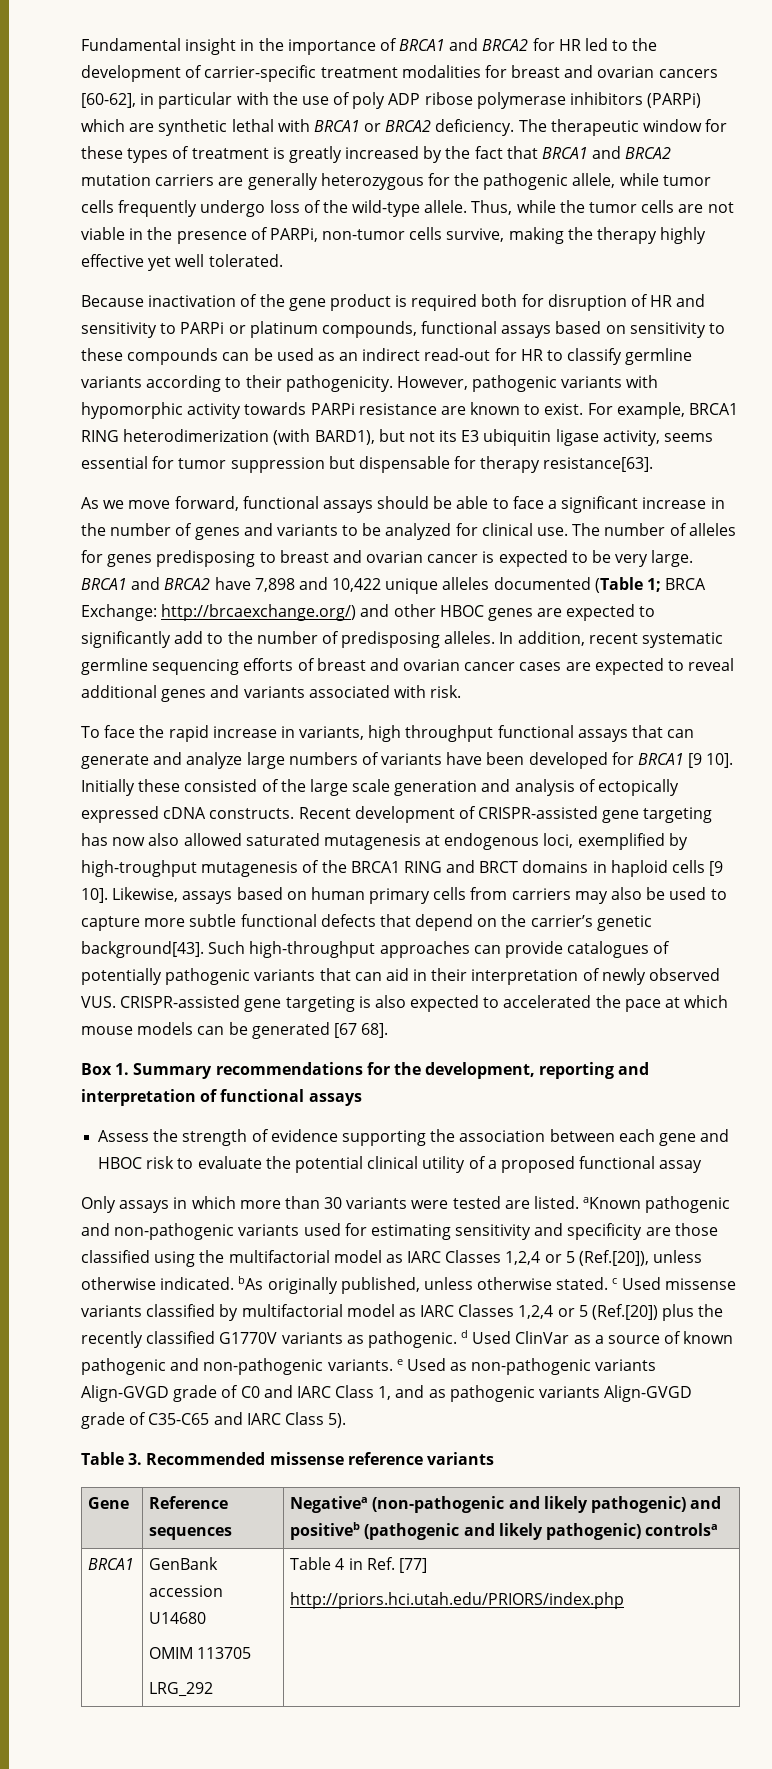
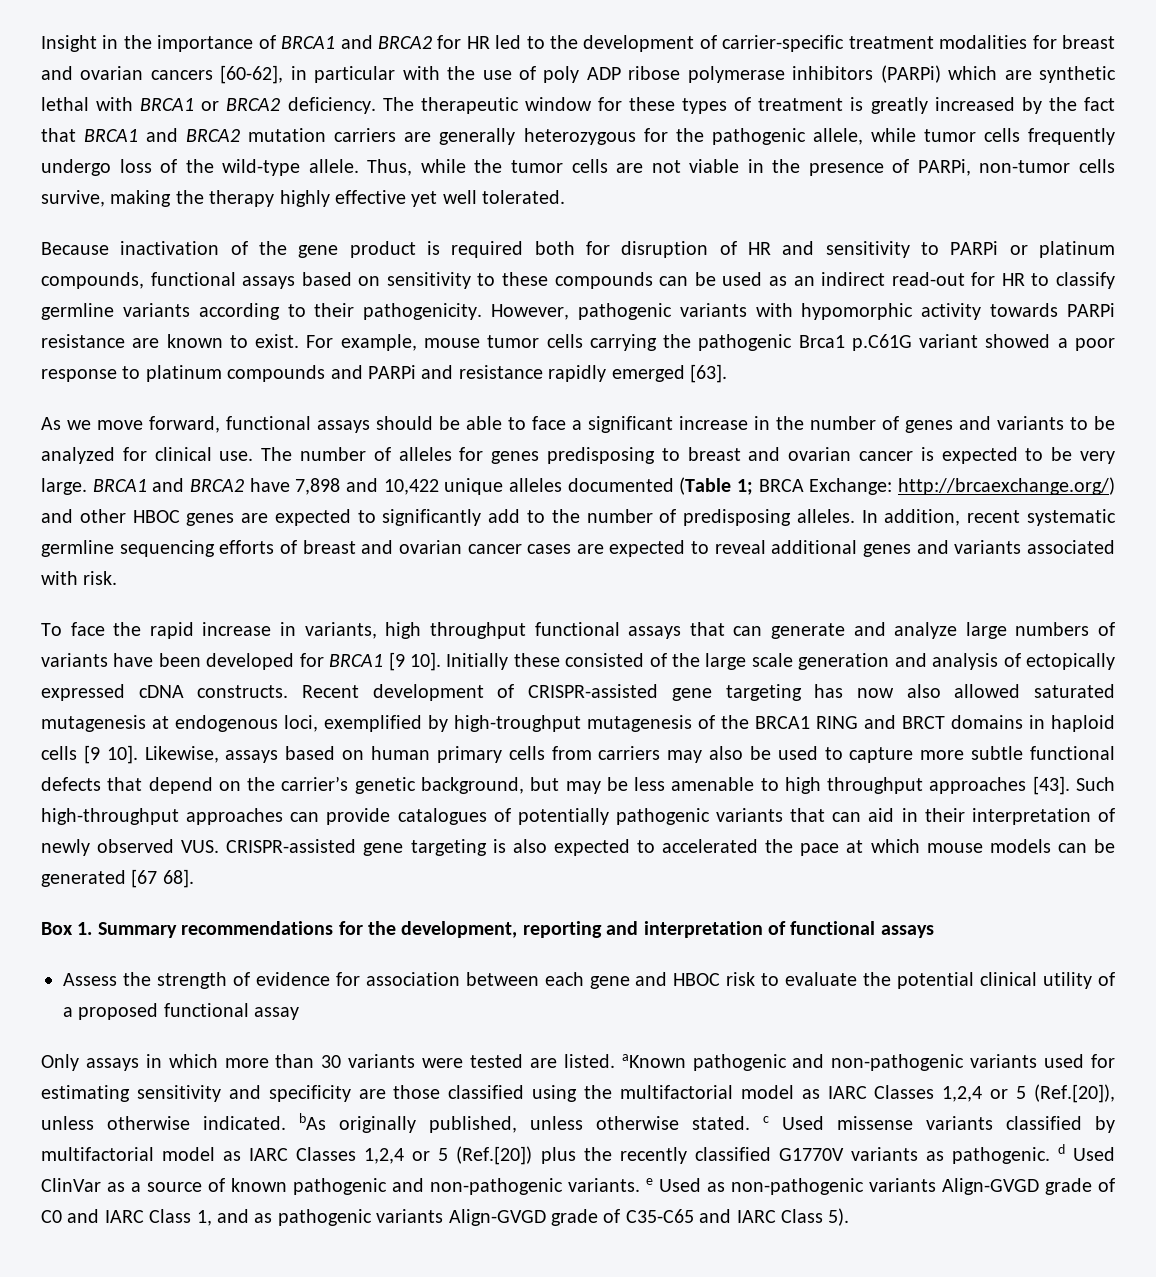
- Fundamental insight in the importance of BRCA1 and BRCA2 for HR led to the development of carrier-specific treatment modalities for breast and ovarian cancers [60-62], in particular with the use of poly ADP ribose polymerase inhibitors (PARPi) which are synthetic lethal with BRCA1 or BRCA2 deficiency.
+ Insight in the importance of BRCA1 and BRCA2 for HR led to the development of carrier-specific treatment modalities for breast and ovarian cancers [60-62], in particular with the use of poly ADP ribose polymerase inhibitors (PARPi) which are synthetic lethal with BRCA1 or BRCA2 deficiency.
- For example, BRCA1 RING heterodimerization (with BARD1), but not its E3 ubiquitin ligase activity, seems essential for tumor suppression but dispensable for therapy resistance[63].
+ For example, mouse tumor cells carrying the pathogenic Brca1 p.C61G variant showed a poor response to platinum compounds and PARPi and resistance rapidly emerged [63].
- Likewise, assays based on human primary cells from carriers may also be used to capture more subtle functional defects that depend on the carrier’s genetic background[43].
+ Likewise, assays based on human primary cells from carriers may also be used to capture more subtle functional defects that depend on the carrier’s genetic background, but may be less amenable to high throughput approaches [43].
- Assess the strength of evidence supporting the association between each gene and HBOC risk to evaluate the potential clinical utility of a proposed functional assay
+ Assess the strength of evidence for association between each gene and HBOC risk to evaluate the potential clinical utility of a proposed functional assay
- Table 3. Recommended missense reference variants
- Gene | Reference sequences | Negativea (non-pathogenic and likely pathogenic) and positiveb (pathogenic and likely pathogenic) controlsa
- BRCA1 | GenBank accession U14680
- OMIM 113705
- LRG_292 | Table 4 in Ref. [77]
- http://priors.hci.utah.edu/PRIORS/index.php

